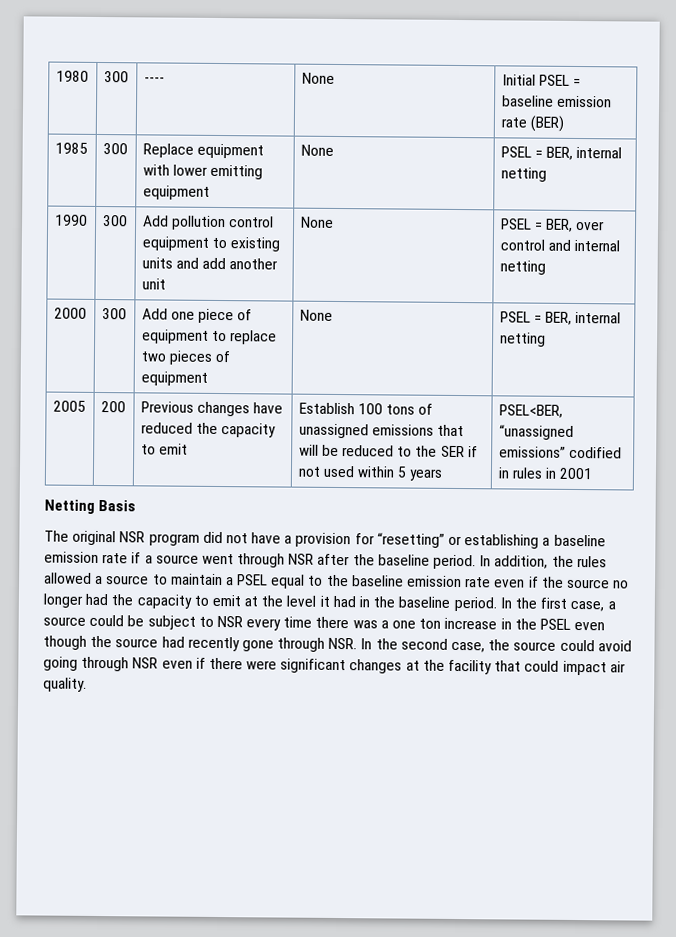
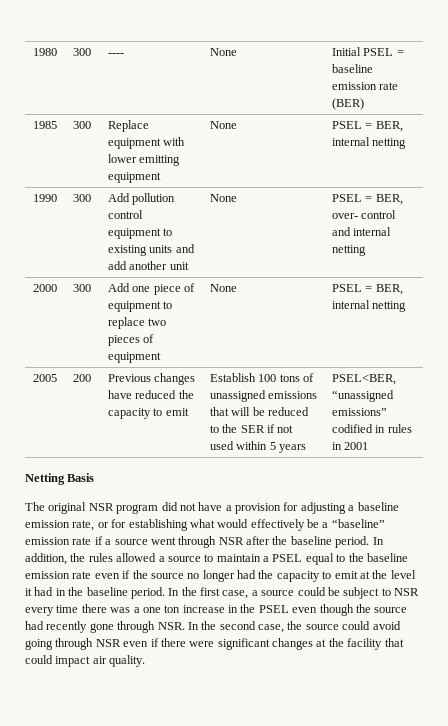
- 1990 | 300 | Add pollution control equipment to existing units and add another unit | None | PSEL = BER, over control and internal netting
+ 1990 | 300 | Add pollution control equipment to existing units and add another unit | None | PSEL = BER, over- control and internal netting
- The original NSR program did not have a provision for “resetting” or establishing a baseline emission rate if a source went through NSR after the baseline period.
+ The original NSR program did not have a provision for adjusting a baseline emission rate, or for establishing what would effectively be a “baseline” emission rate if a source went through NSR after the baseline period.

